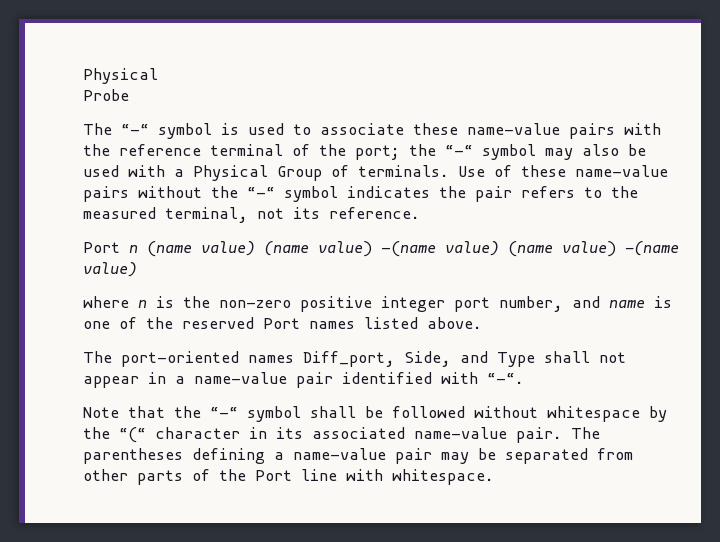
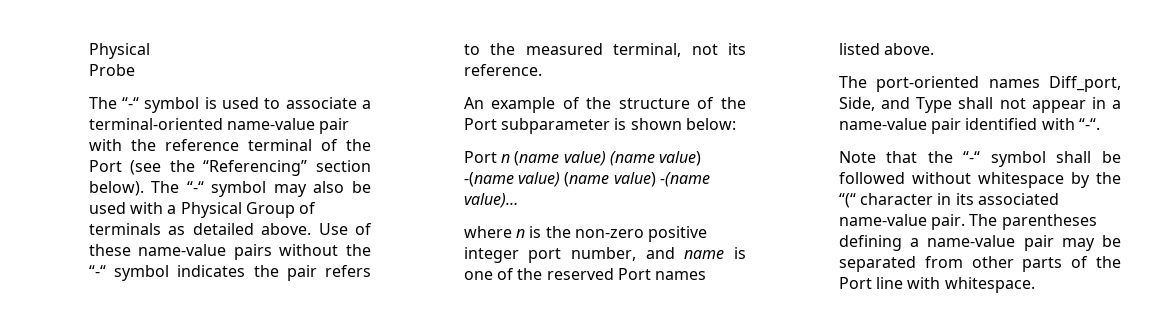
- The “-“ symbol is used to associate these name-value pairs with the reference terminal of the port; the “-“ symbol may also be used with a Physical Group of terminals.
+ The “-“ symbol is used to associate a terminal-oriented name-value pair with the reference terminal of the Port (see the “Referencing” section below). The “-“ symbol may also be used with a Physical Group of terminals as detailed above.
+ An example of the structure of the Port subparameter is shown below:
- Port n (name value) (name value) -(name value) (name value) -(name value)
+ Port n (name value) (name value) -(name value) (name value) -(name value)…

